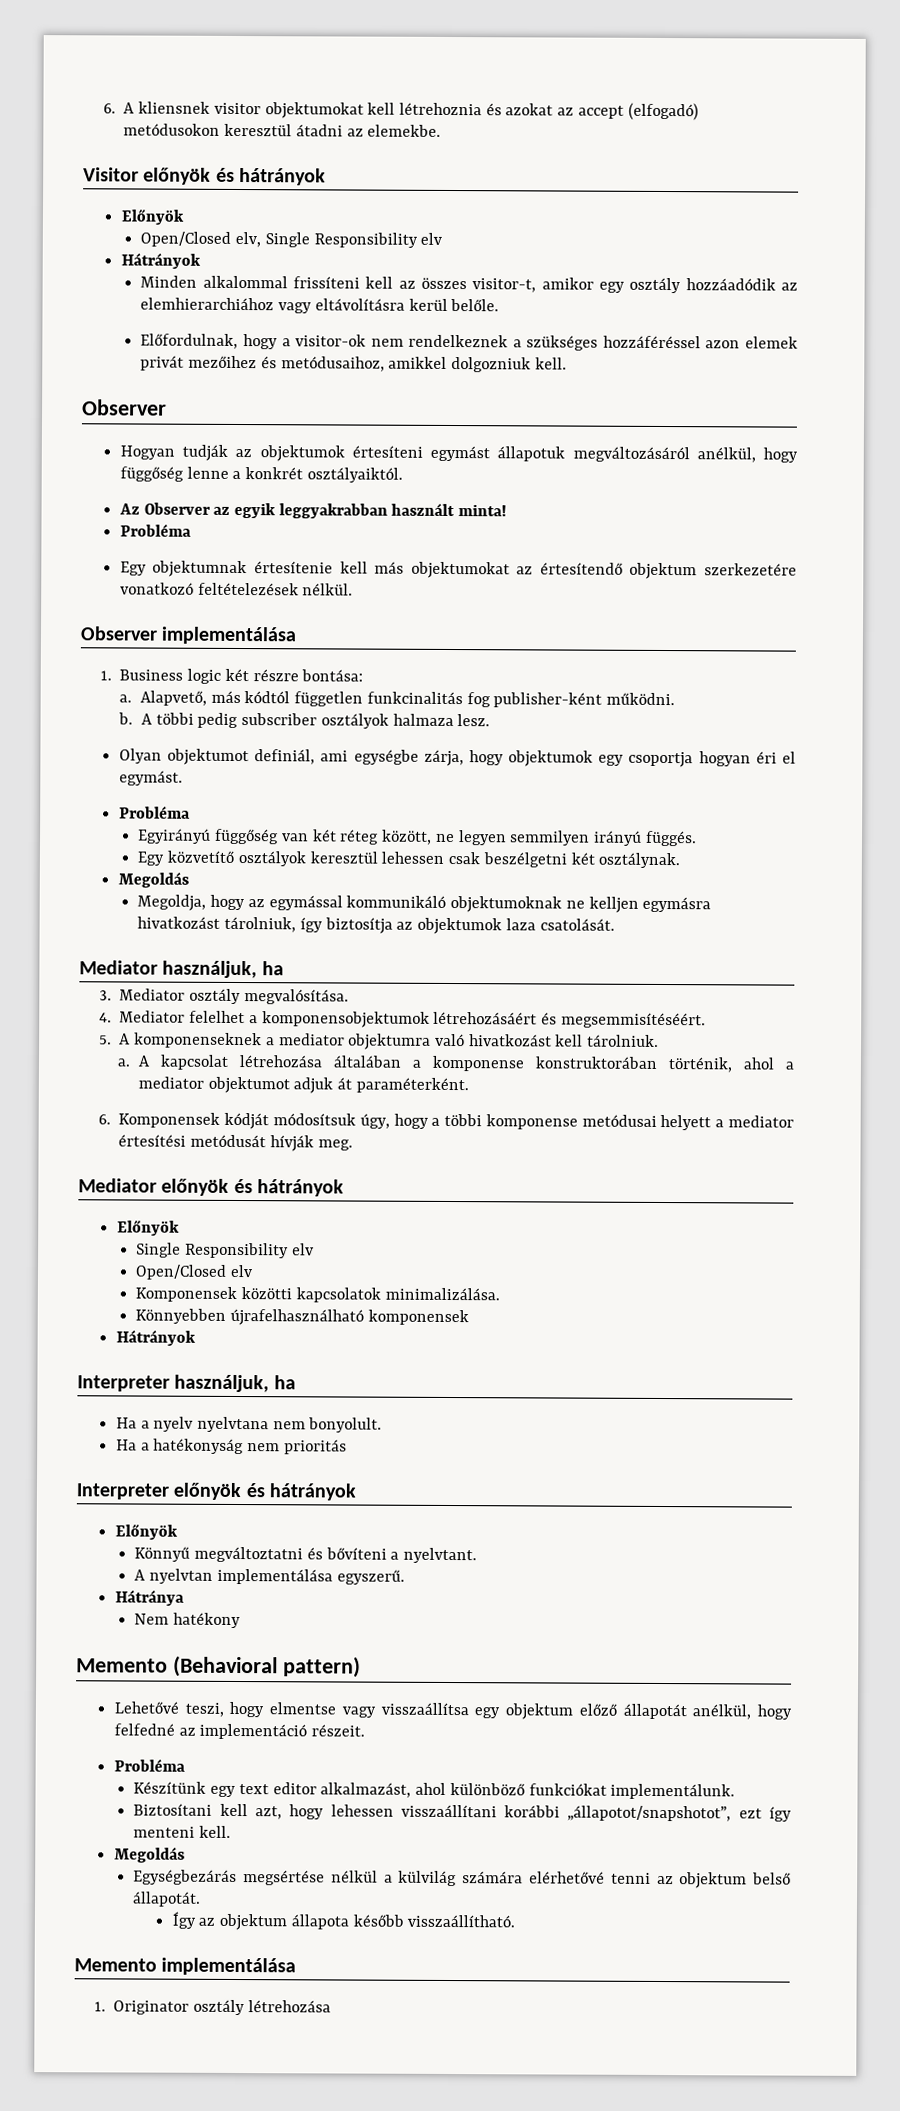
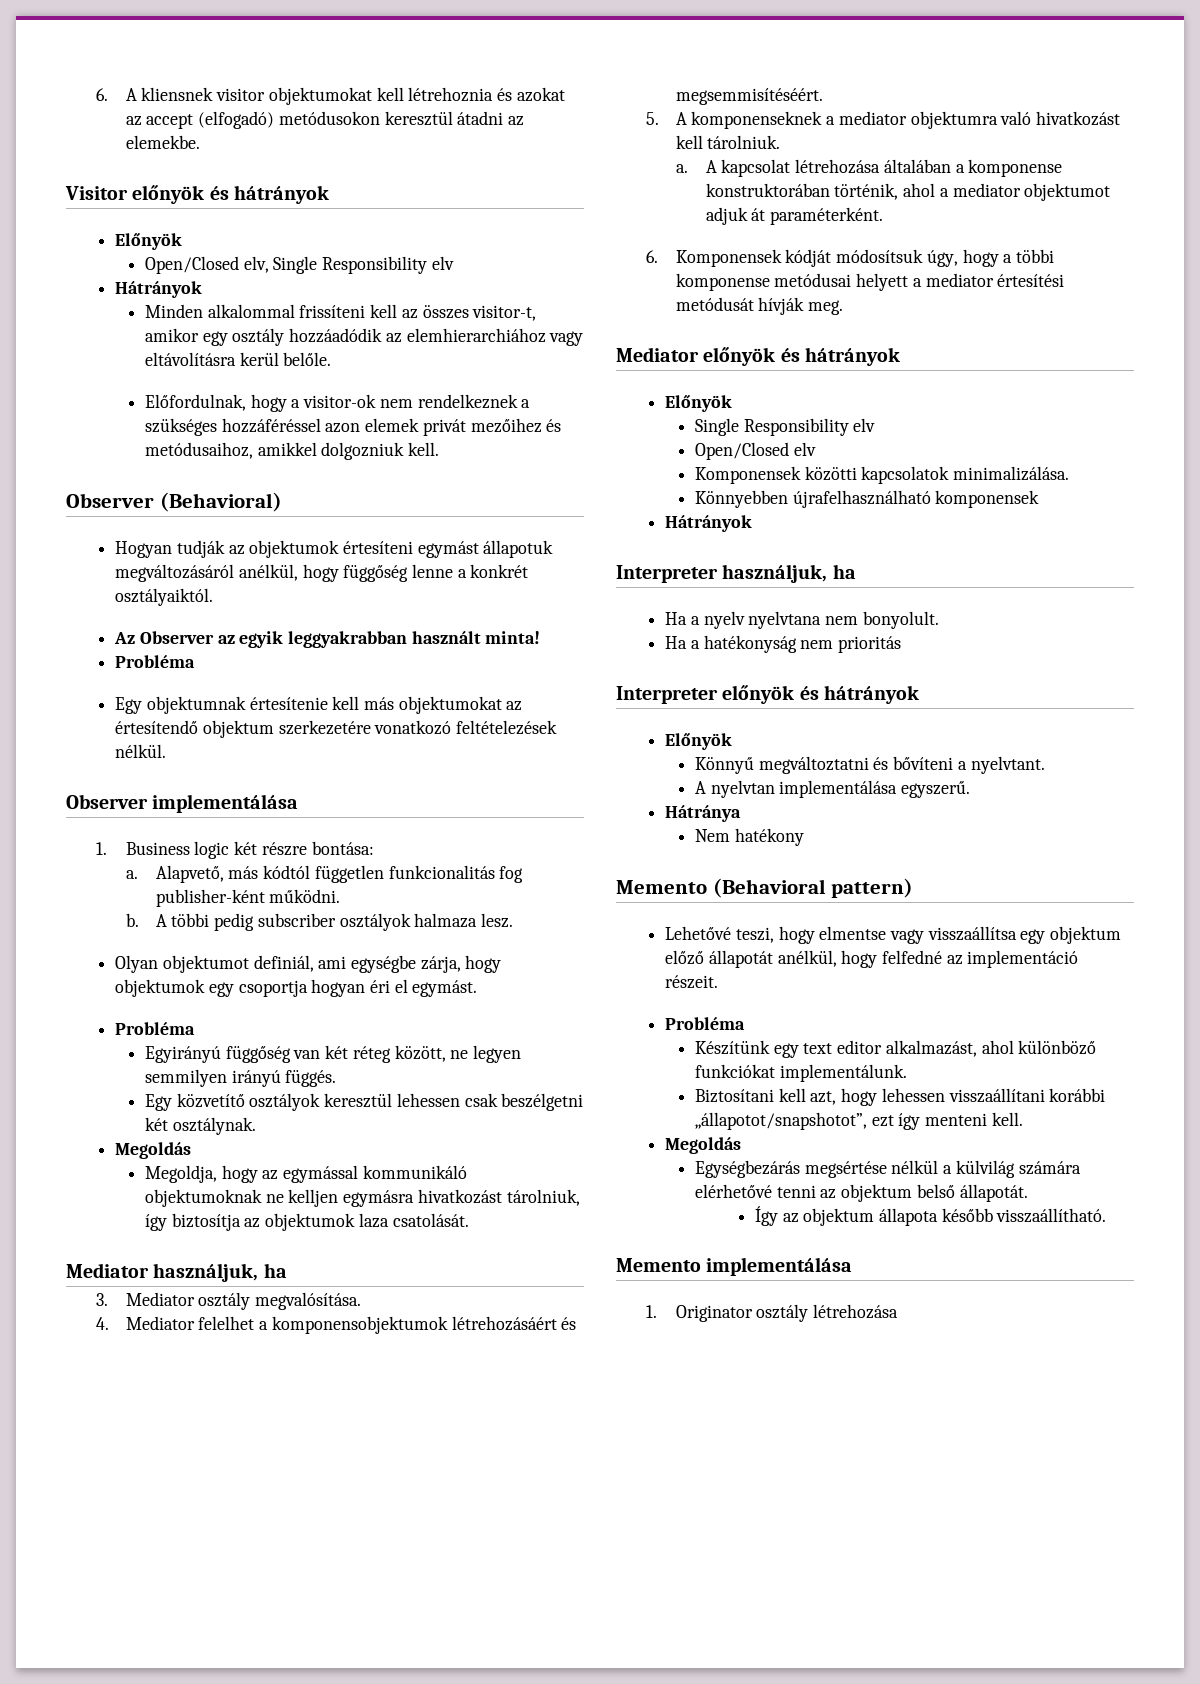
  Előfordulnak, hogy a visitor-ok nem rendelkeznek a szükséges hozzáféréssel azon elemek privát mezőihez és metódusaihoz, amikkel dolgozniuk kell.
- Observer
+ Observer (Behavioral)
- Alapvető, más kódtól független funkcinalitás fog publisher-ként működni.
+ Alapvető, más kódtól független funkcionalitás fog publisher-ként működni.

